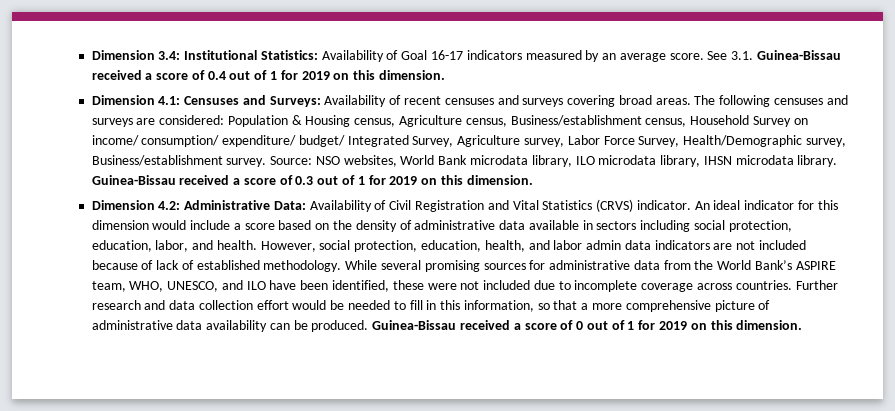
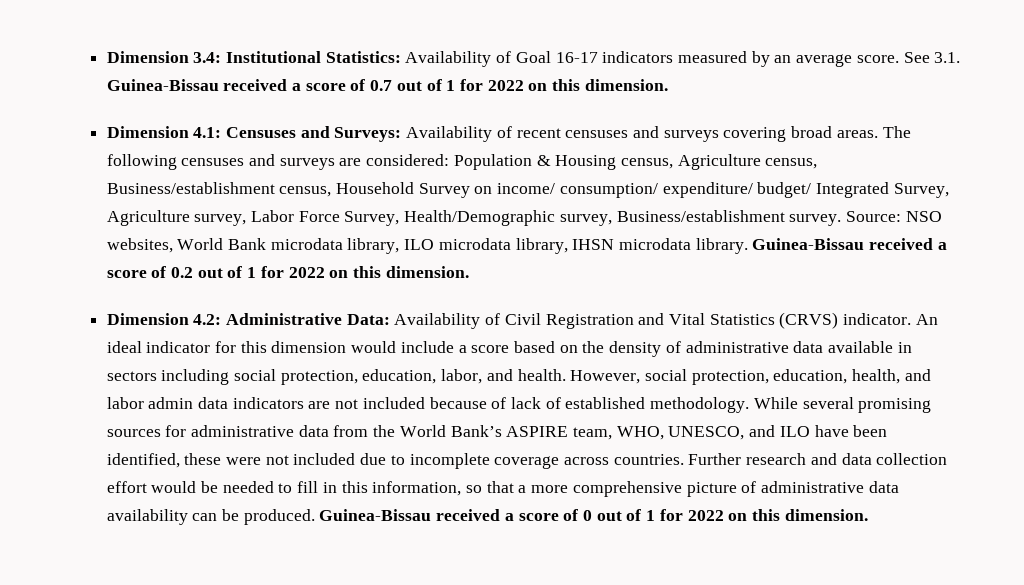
- See 3.1. Guinea-Bissau received a score of 0.4 out of 1 for 2019 on this dimension.
+ See 3.1. Guinea-Bissau received a score of 0.7 out of 1 for 2022 on this dimension.
- Guinea-Bissau received a score of 0.3 out of 1 for 2019 on this dimension.
+ Guinea-Bissau received a score of 0.2 out of 1 for 2022 on this dimension.
- Guinea-Bissau received a score of 0 out of 1 for 2019 on this dimension.
+ Guinea-Bissau received a score of 0 out of 1 for 2022 on this dimension.

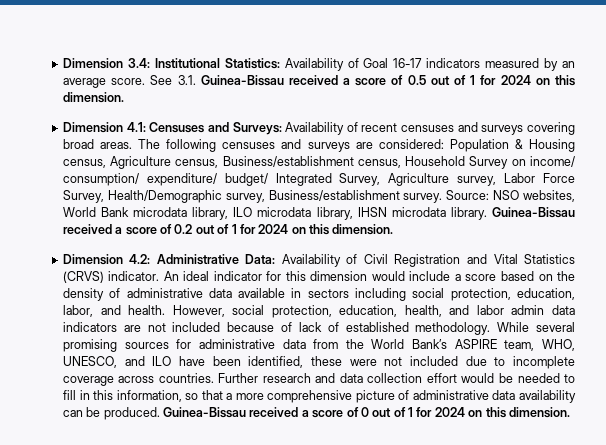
- See 3.1. Guinea-Bissau received a score of 0.7 out of 1 for 2022 on this dimension.
+ See 3.1. Guinea-Bissau received a score of 0.5 out of 1 for 2024 on this dimension.
- Guinea-Bissau received a score of 0.2 out of 1 for 2022 on this dimension.
+ Guinea-Bissau received a score of 0.2 out of 1 for 2024 on this dimension.
- Guinea-Bissau received a score of 0 out of 1 for 2022 on this dimension.
+ Guinea-Bissau received a score of 0 out of 1 for 2024 on this dimension.

